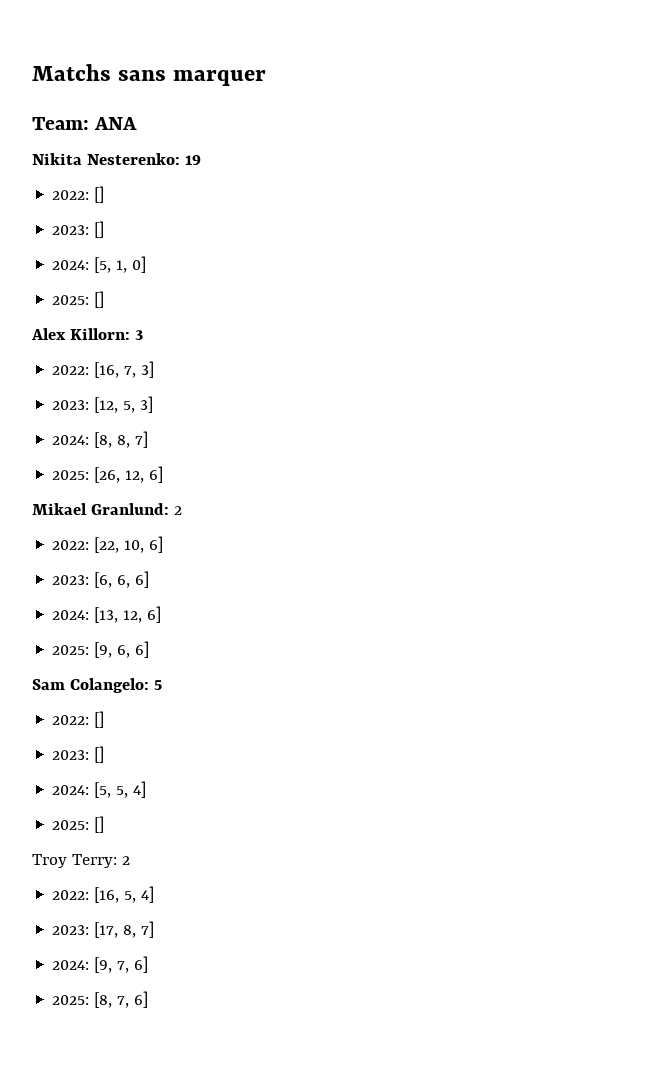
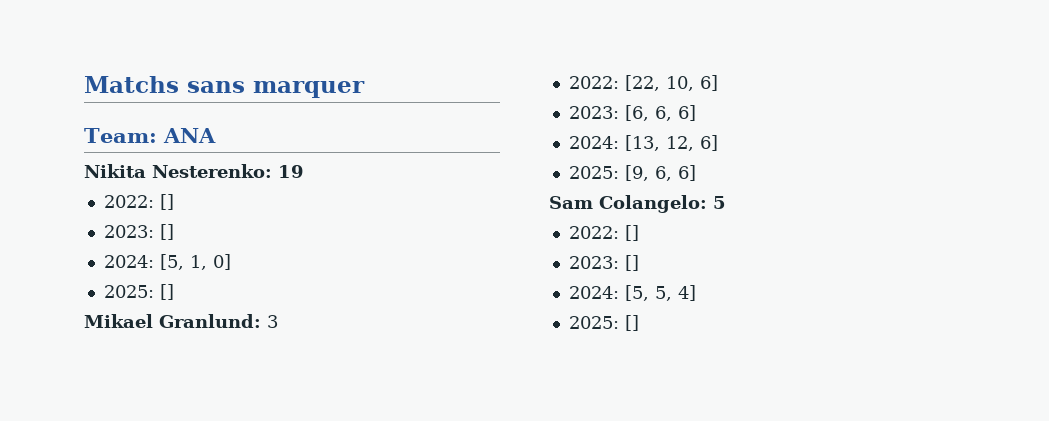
- Alex Killorn: 3
- 2022: [16, 7, 3]
- 2023: [12, 5, 3]
- 2024: [8, 8, 7]
- 2025: [26, 12, 6]
- Mikael Granlund: 2
+ Mikael Granlund: 3
- Troy Terry: 2
- 2022: [16, 5, 4]
- 2023: [17, 8, 7]
- 2024: [9, 7, 6]
- 2025: [8, 7, 6]

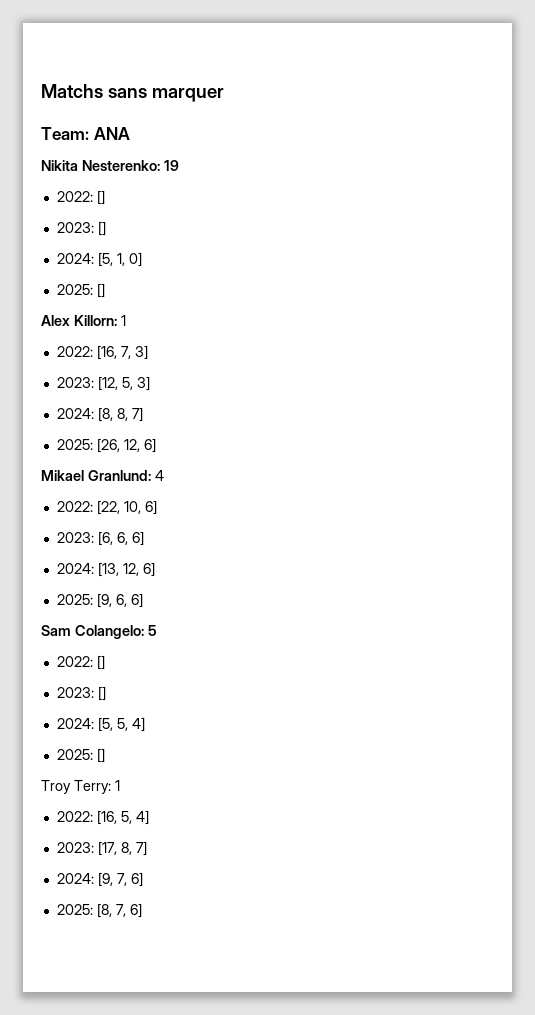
+ Alex Killorn: 1
+ 2022: [16, 7, 3]
+ 2023: [12, 5, 3]
+ 2024: [8, 8, 7]
+ 2025: [26, 12, 6]
- Mikael Granlund: 3
+ Mikael Granlund: 4
+ Troy Terry: 1
+ 2022: [16, 5, 4]
+ 2023: [17, 8, 7]
+ 2024: [9, 7, 6]
+ 2025: [8, 7, 6]

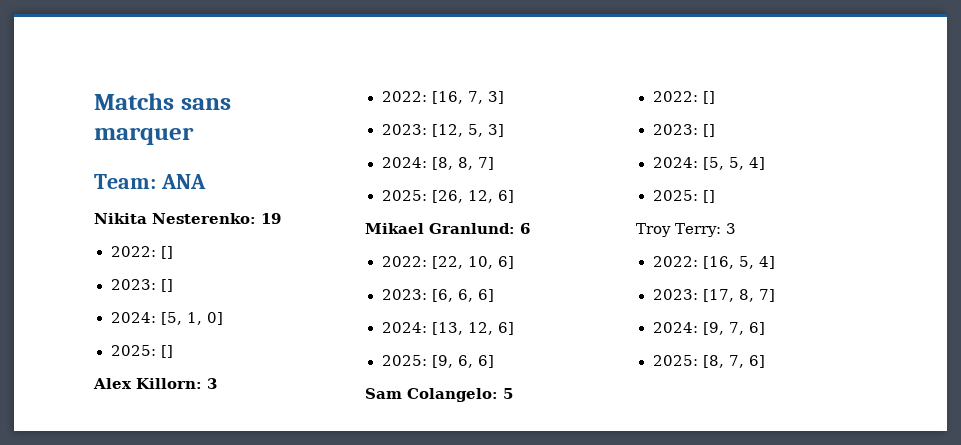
- Alex Killorn: 1
+ Alex Killorn: 3
- Mikael Granlund: 4
+ Mikael Granlund: 6
- Troy Terry: 1
+ Troy Terry: 3

